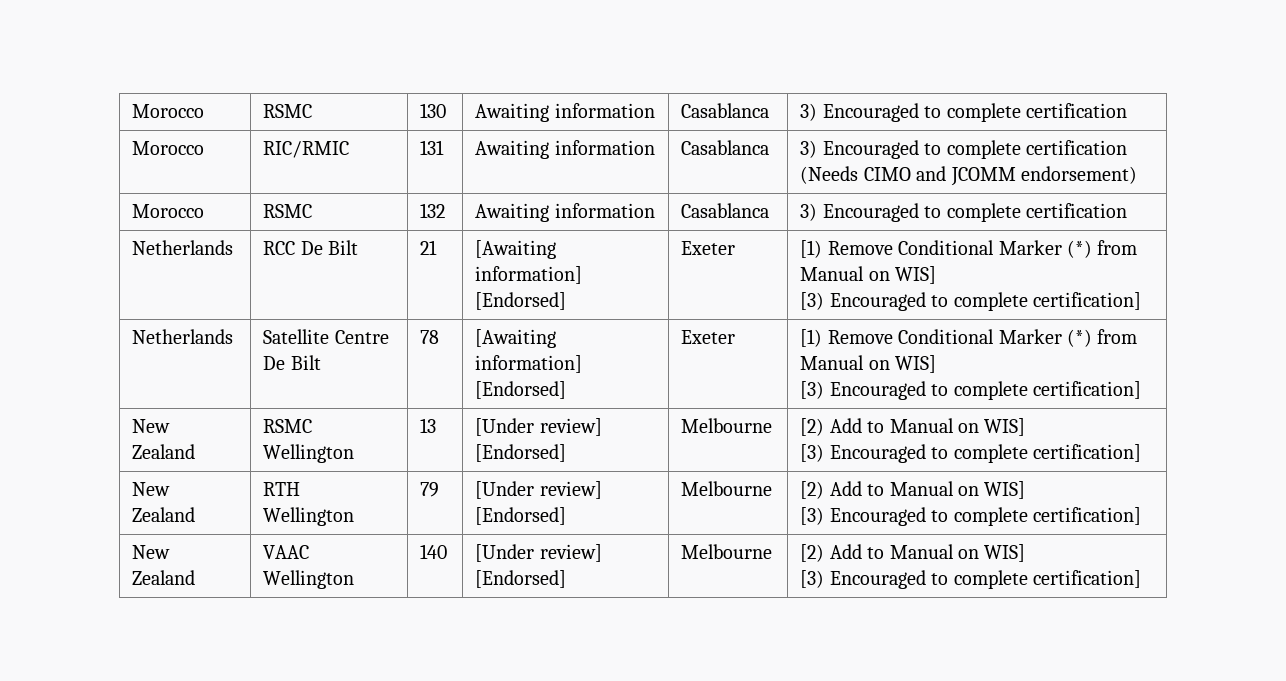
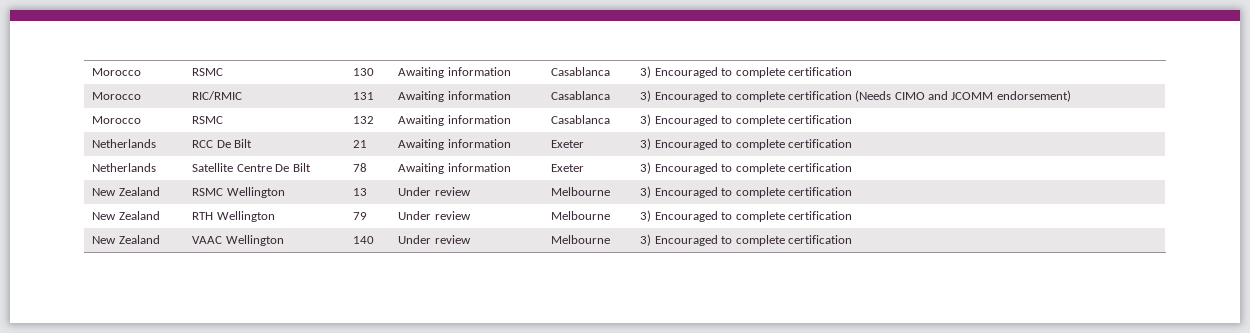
- Netherlands | RCC De Bilt | 21 | [Awaiting information] [Endorsed] | Exeter | [1) Remove Conditional Marker (*) from Manual on WIS]
- [3) Encouraged to complete certification]
+ Netherlands | RCC De Bilt | 21 | Awaiting information | Exeter | 3) Encouraged to complete certification
- Netherlands | Satellite Centre De Bilt | 78 | [Awaiting information] [Endorsed] | Exeter | [1) Remove Conditional Marker (*) from Manual on WIS]
- [3) Encouraged to complete certification]
+ Netherlands | Satellite Centre De Bilt | 78 | Awaiting information | Exeter | 3) Encouraged to complete certification
- New Zealand | RSMC Wellington | 13 | [Under review] [Endorsed] | Melbourne | [2) Add to Manual on WIS]
- [3) Encouraged to complete certification]
+ New Zealand | RSMC Wellington | 13 | Under review | Melbourne | 3) Encouraged to complete certification
- New Zealand | RTH Wellington | 79 | [Under review] [Endorsed] | Melbourne | [2) Add to Manual on WIS]
- [3) Encouraged to complete certification]
+ New Zealand | RTH Wellington | 79 | Under review | Melbourne | 3) Encouraged to complete certification
- New Zealand | VAAC Wellington | 140 | [Under review] [Endorsed] | Melbourne | [2) Add to Manual on WIS]
- [3) Encouraged to complete certification]
+ New Zealand | VAAC Wellington | 140 | Under review | Melbourne | 3) Encouraged to complete certification

